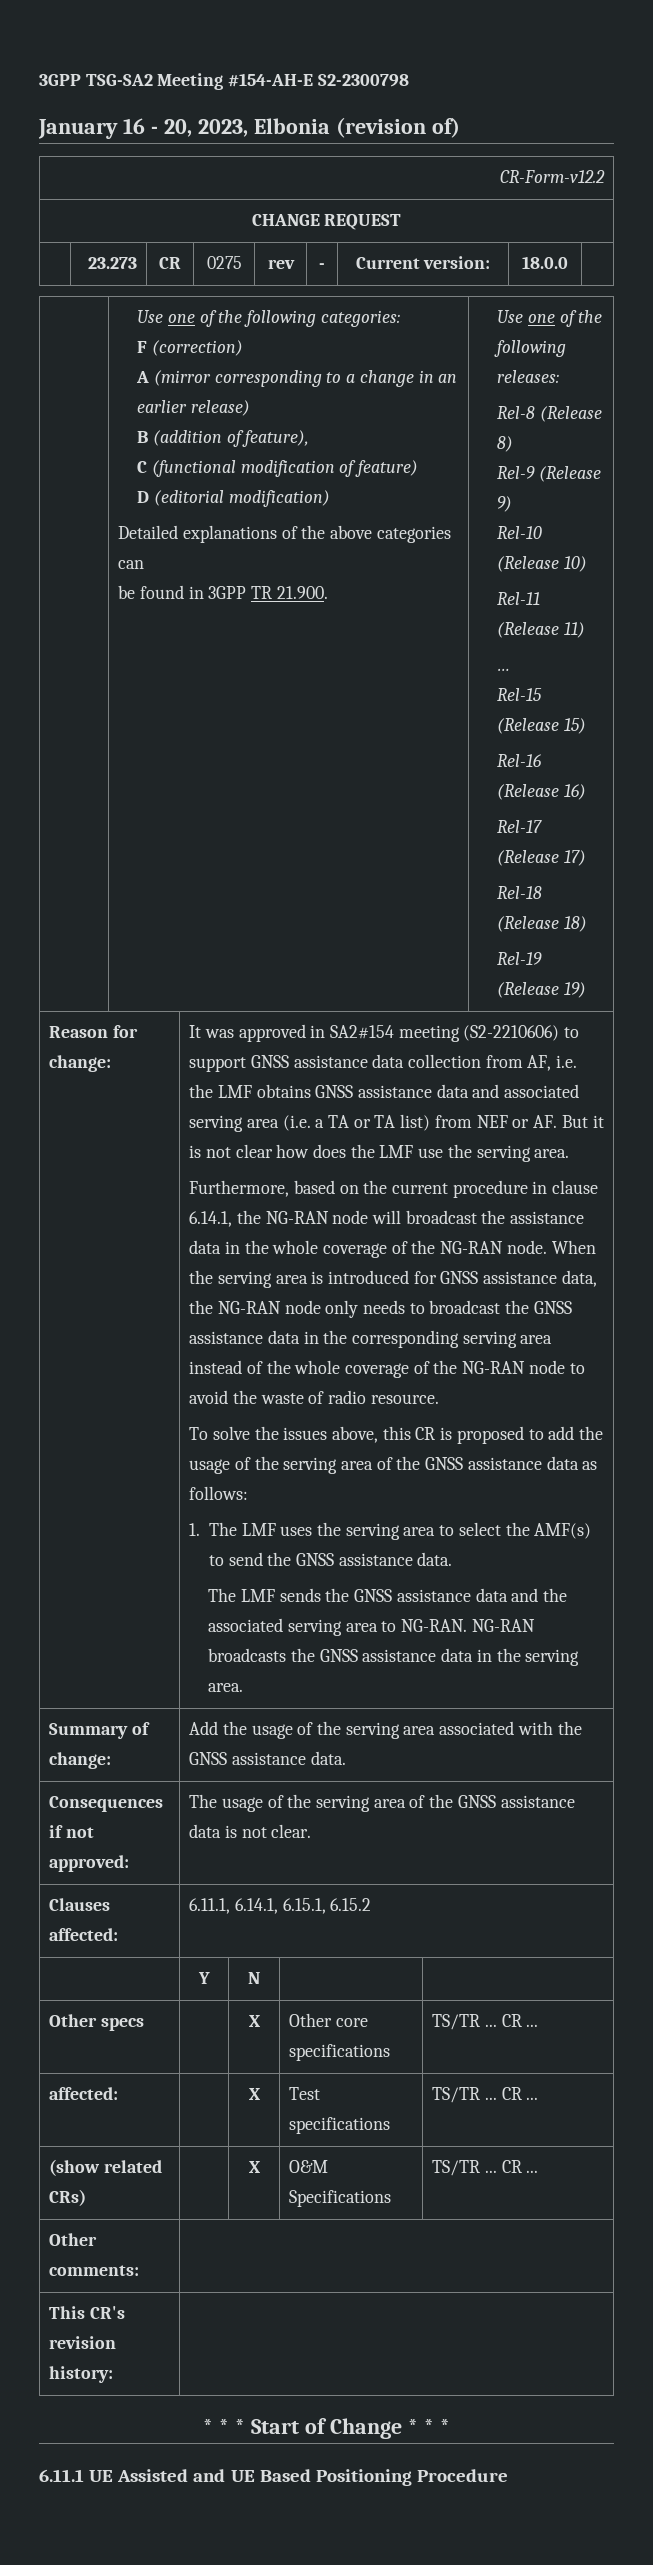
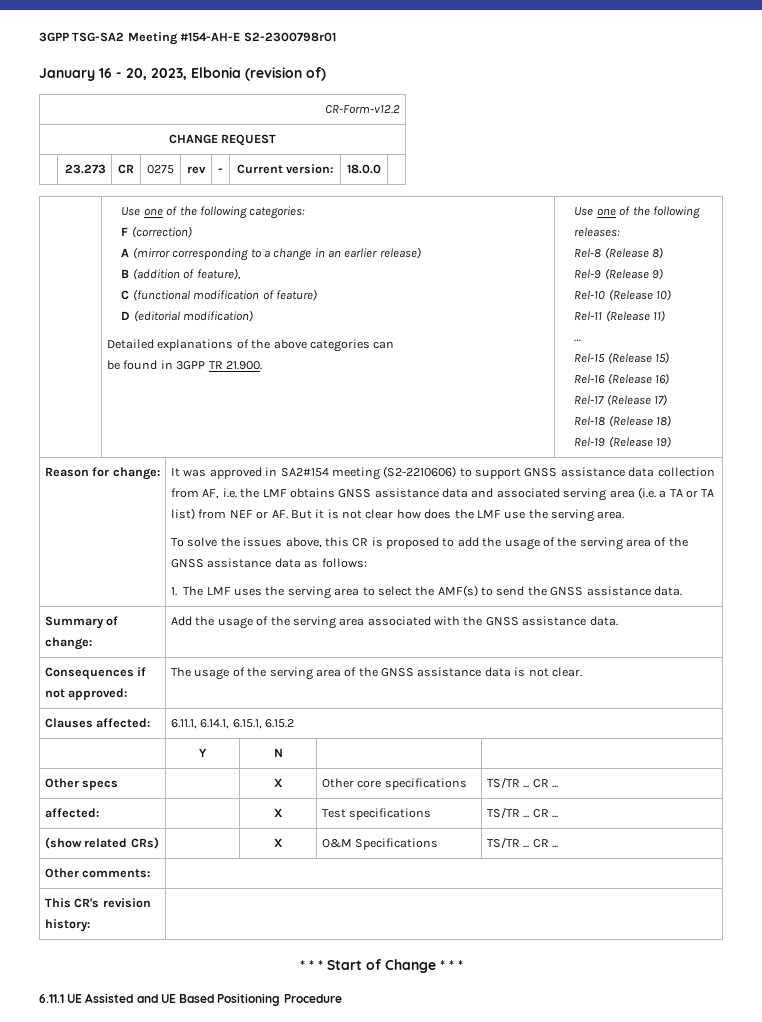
- 3GPP TSG-SA2 Meeting #154-AH-E S2-2300798
+ 3GPP TSG-SA2 Meeting #154-AH-E S2-2300798r01
- Furthermore, based on the current procedure in clause 6.14.1, the NG-RAN node will broadcast the assistance data in the whole coverage of the NG-RAN node. When the serving area is introduced for GNSS assistance data, the NG-RAN node only needs to broadcast the GNSS assistance data in the corresponding serving area instead of the whole coverage of the NG-RAN node to avoid the waste of radio resource.
- The LMF sends the GNSS assistance data and the associated serving area to NG-RAN. NG-RAN broadcasts the GNSS assistance data in the serving area.

